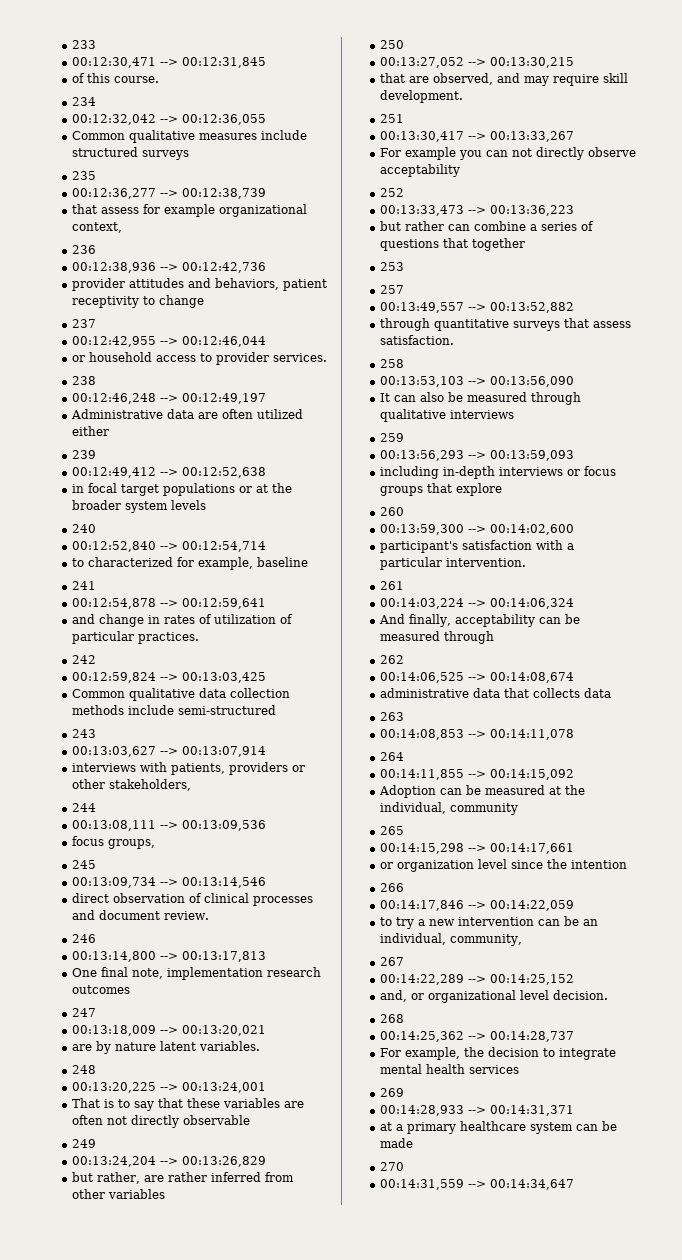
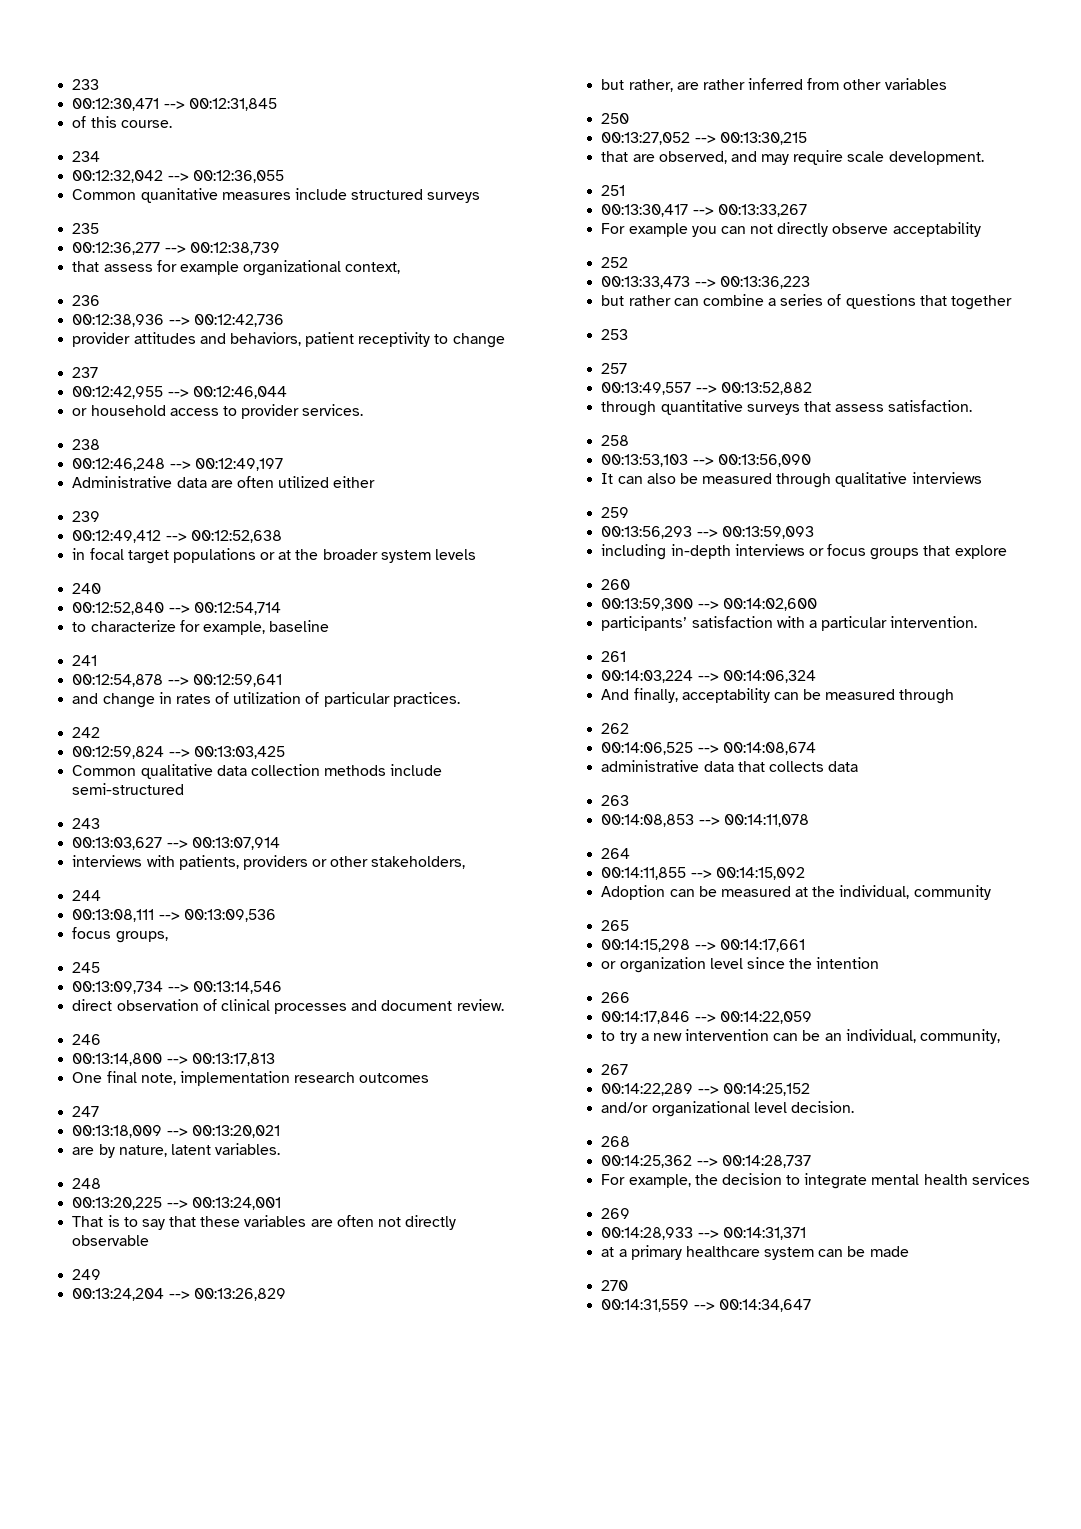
- Common qualitative measures include structured surveys
+ Common quanitative measures include structured surveys
- to characterized for example, baseline
+ to characterize for example, baseline
- are by nature latent variables.
+ are by nature, latent variables.
- that are observed, and may require skill development.
+ that are observed, and may require scale development.
- participant's satisfaction with a particular intervention.
+ participants’ satisfaction with a particular intervention.
- and, or organizational level decision.
+ and/or organizational level decision.

